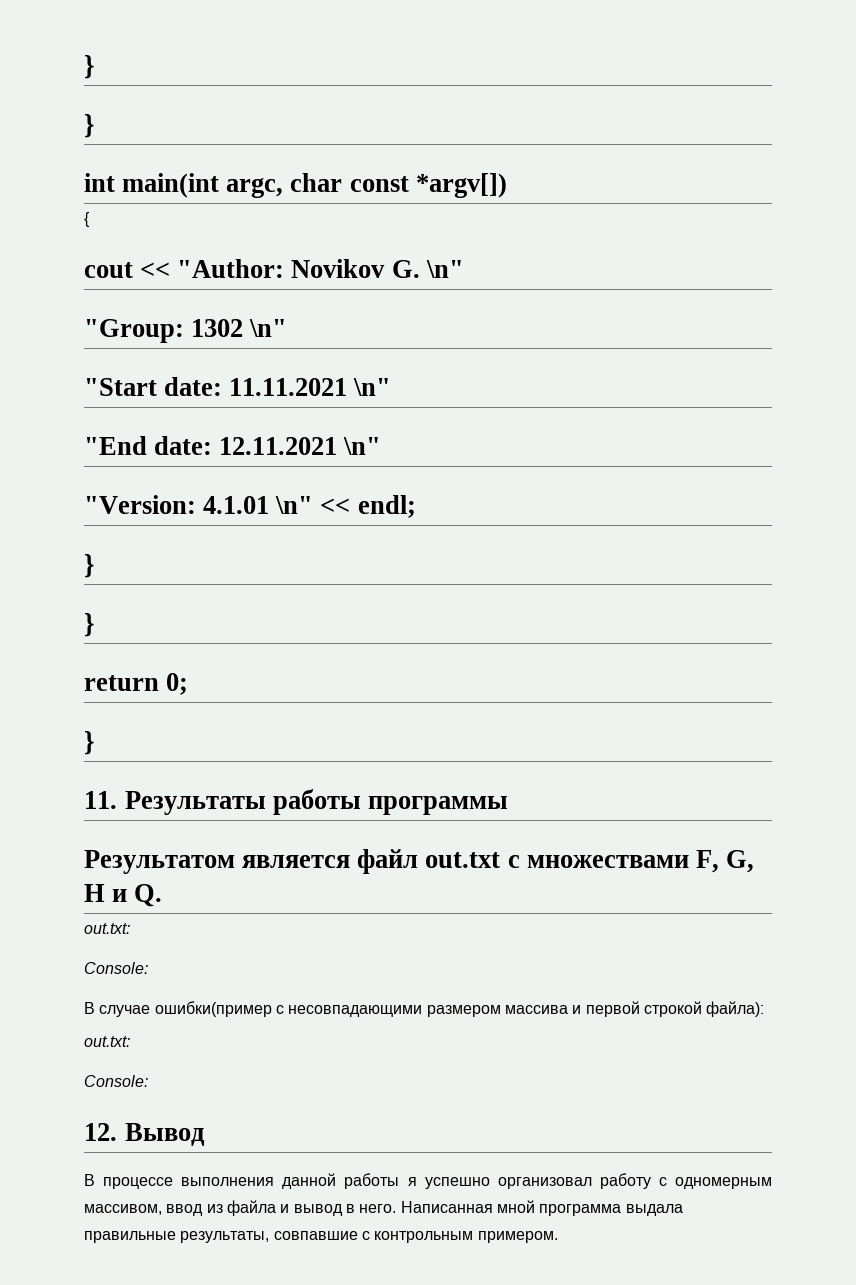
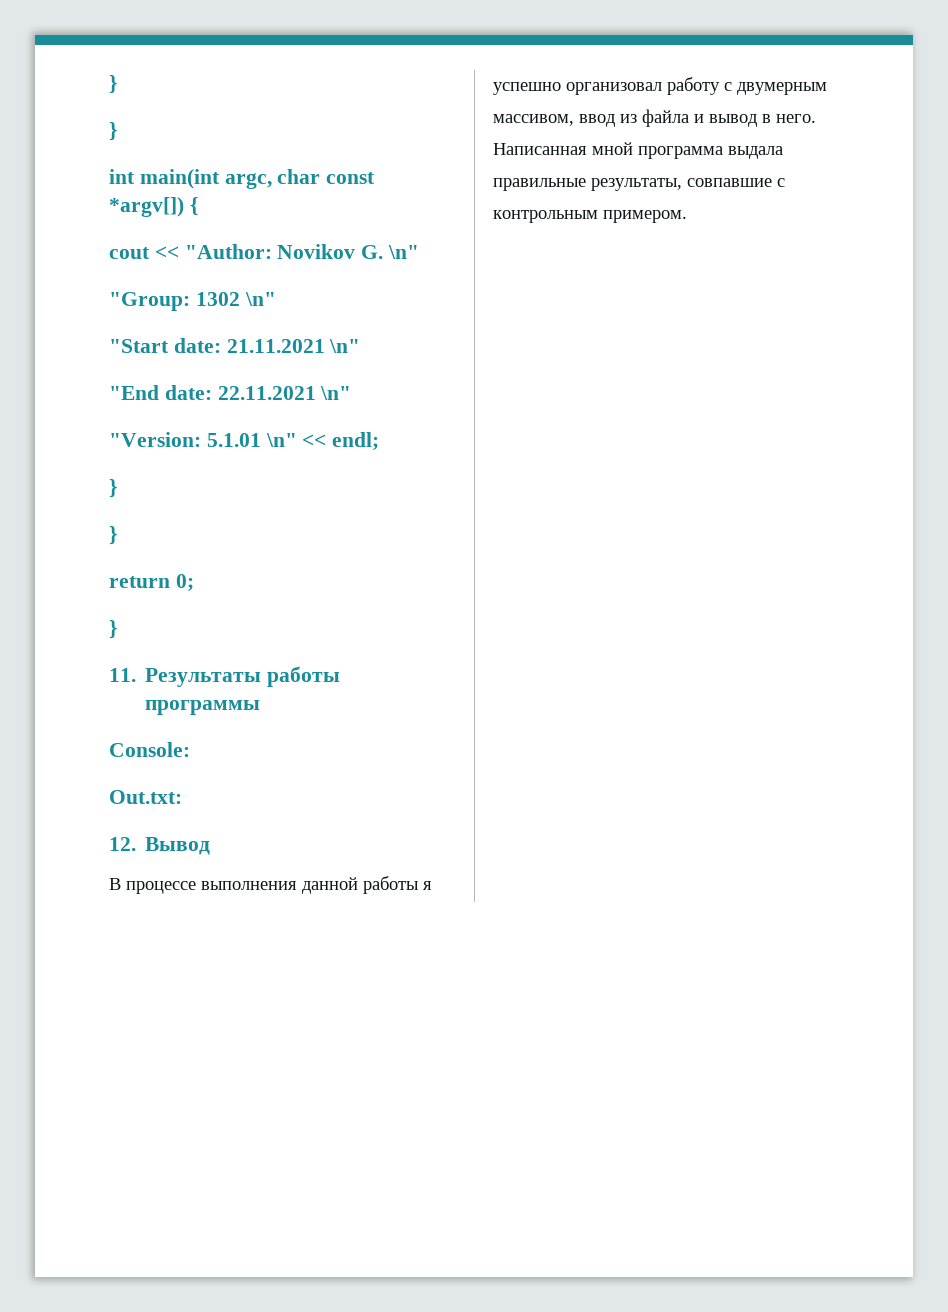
- int main(int argc, char const *argv[])
- {
+ int main(int argc, char const *argv[]) {
- "Start date: 11.11.2021 \n"
+ "Start date: 21.11.2021 \n"
- "End date: 12.11.2021 \n"
+ "End date: 22.11.2021 \n"
- "Version: 4.1.01 \n" << endl;
+ "Version: 5.1.01 \n" << endl;
- Результатом является файл out.txt с множествами F, G, H и Q.
- out.txt:
  Console:
- В случае ошибки(пример с несовпадающими размером массива и первой строкой файла):
- out.txt:
- Console:
+ Out.txt:
- В процессе выполнения данной работы я успешно организовал работу с одномерным массивом, ввод из файла и вывод в него.
+ В процессе выполнения данной работы я успешно организовал работу с двумерным массивом, ввод из файла и вывод в него.

